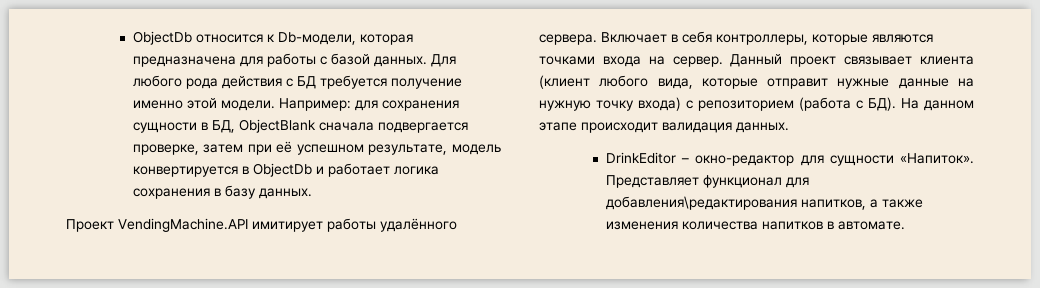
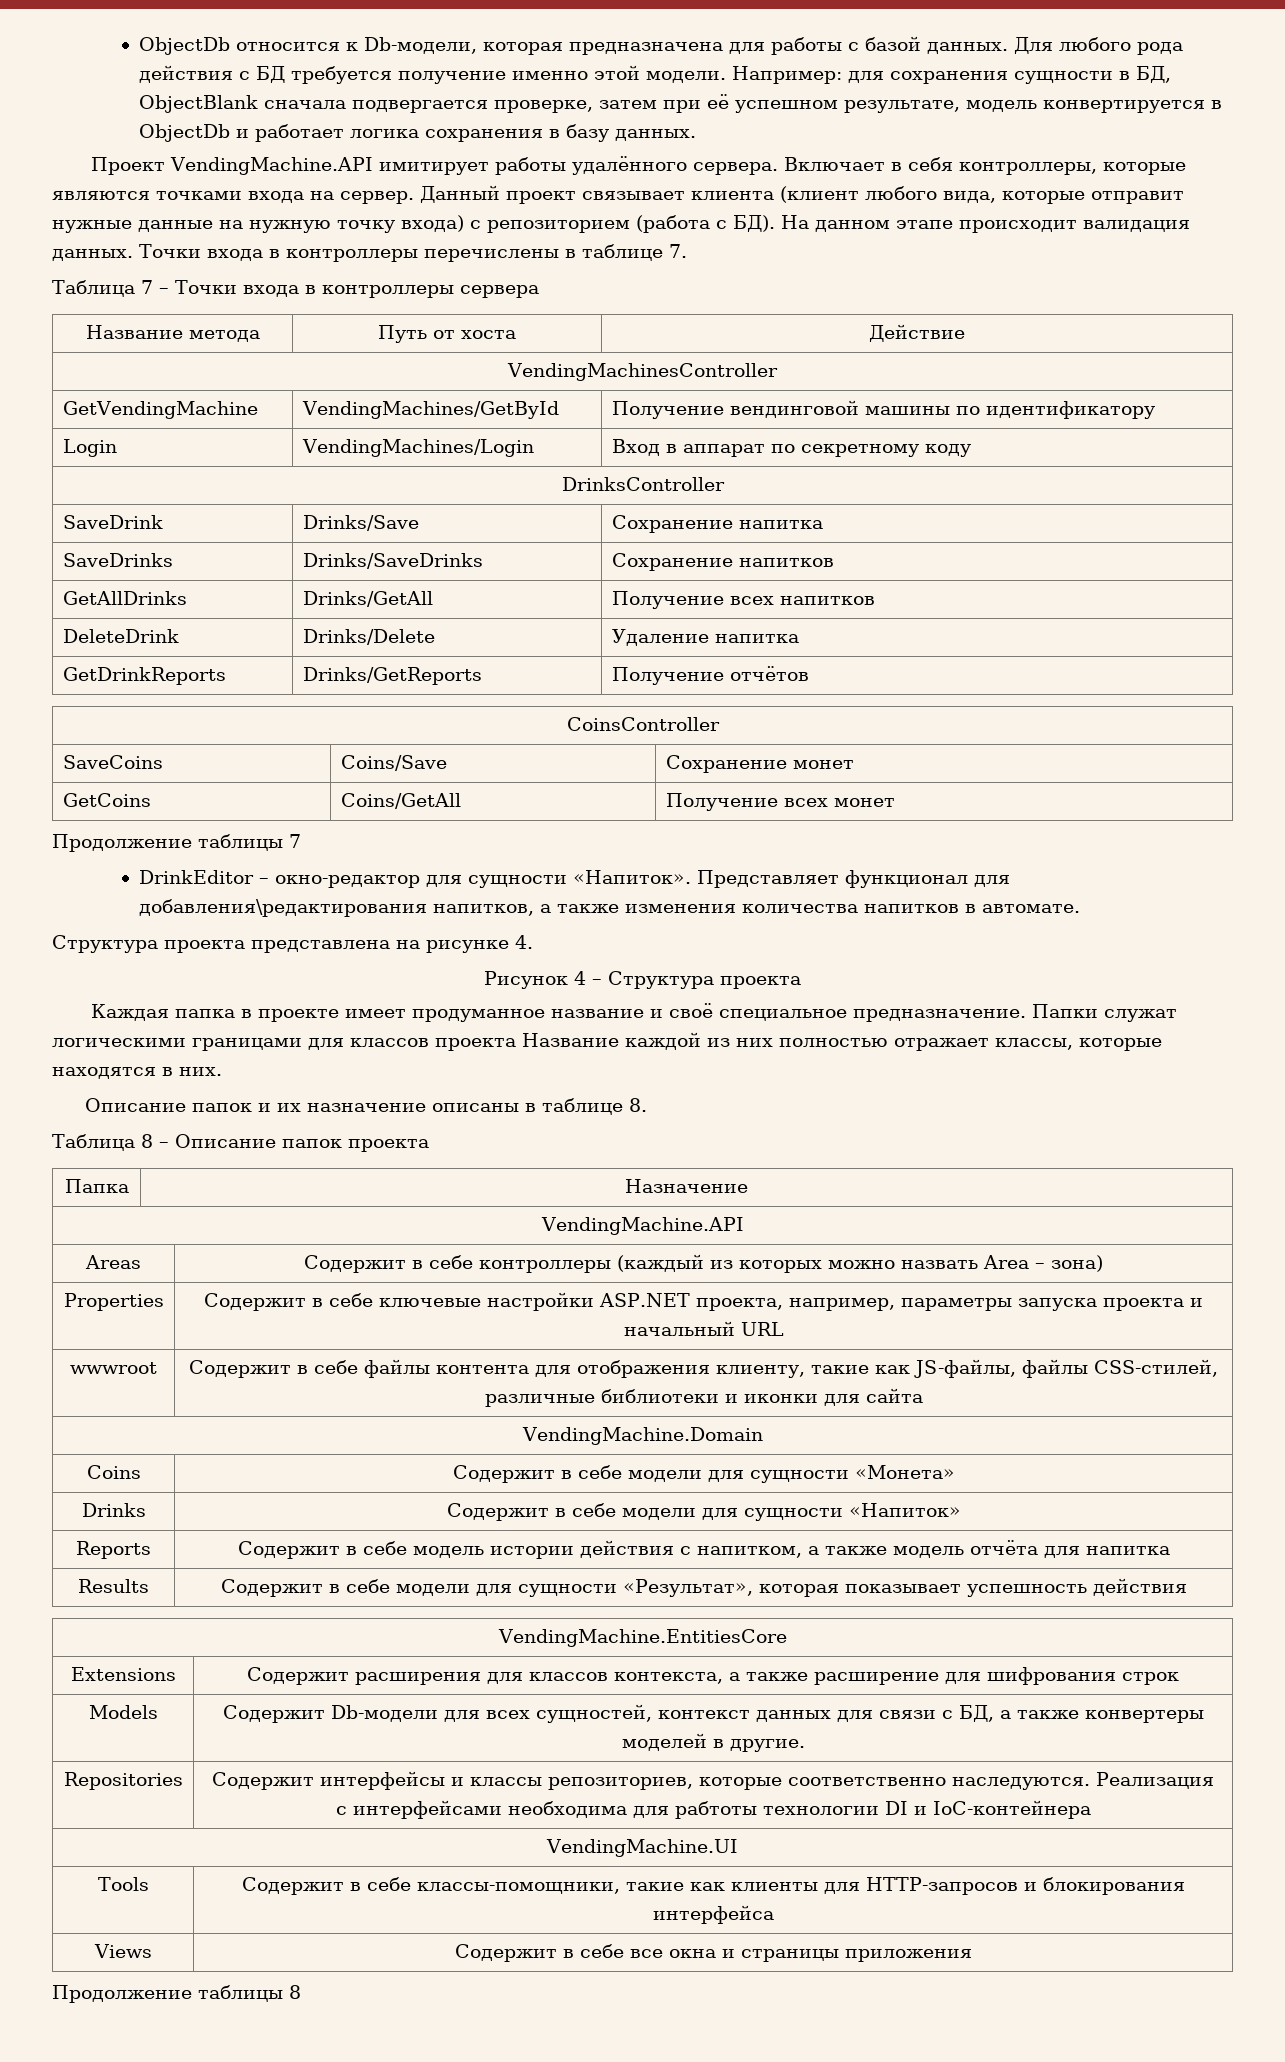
+ Точки входа в контроллеры перечислены в таблице 7.
+ Таблица 7 – Точки входа в контроллеры сервера
+ Название метода | Путь от хоста | Действие
+ VendingMachinesController
+ GetVendingMachine | VendingMachines/GetById | Получение вендинговой машины по идентификатору
+ Login | VendingMachines/Login | Вход в аппарат по секретному коду
+ DrinksController
+ SaveDrink | Drinks/Save | Сохранение напитка
+ SaveDrinks | Drinks/SaveDrinks | Сохранение напитков
+ GetAllDrinks | Drinks/GetAll | Получение всех напитков
+ DeleteDrink | Drinks/Delete | Удаление напитка
+ GetDrinkReports | Drinks/GetReports | Получение отчётов
+ CoinsController
+ SaveCoins | Coins/Save | Сохранение монет
+ GetCoins | Coins/GetAll | Получение всех монет
+ Продолжение таблицы 7
+ Структура проекта представлена на рисунке 4.
+ Рисунок 4 – Структура проекта
+ Каждая папка в проекте имеет продуманное название и своё специальное предназначение. Папки служат логическими границами для классов проекта Название каждой из них полностью отражает классы, которые находятся в них.
+ Описание папок и их назначение описаны в таблице 8.
+ Таблица 8 – Описание папок проекта
+ Папка | Назначение
+ VendingMachine.API
+ Areas | Содержит в себе контроллеры (каждый из которых можно назвать Area – зона)
+ Properties | Содержит в себе ключевые настройки ASP.NET проекта, например, параметры запуска проекта и начальный URL
+ wwwroot | Содержит в себе файлы контента для отображения клиенту, такие как JS-файлы, файлы CSS-стилей, различные библиотеки и иконки для сайта
+ VendingMachine.Domain
+ Coins | Содержит в себе модели для сущности «Монета»
+ Drinks | Содержит в себе модели для сущности «Напиток»
+ Reports | Содержит в себе модель истории действия с напитком, а также модель отчёта для напитка
+ Results | Содержит в себе модели для сущности «Результат», которая показывает успешность действия
+ VendingMachine.EntitiesCore
+ Extensions | Содержит расширения для классов контекста, а также расширение для шифрования строк
+ Models | Содержит Db-модели для всех сущностей, контекст данных для связи с БД, а также конвертеры моделей в другие.
+ Repositories | Содержит интерфейсы и классы репозиториев, которые соответственно наследуются. Реализация с интерфейсами необходима для рабтоты технологии DI и IoC-контейнера
+ VendingMachine.UI
+ Tools | Содержит в себе классы-помощники, такие как клиенты для HTTP-запросов и блокирования интерфейса
+ Views | Содержит в себе все окна и страницы приложения
+ Продолжение таблицы 8

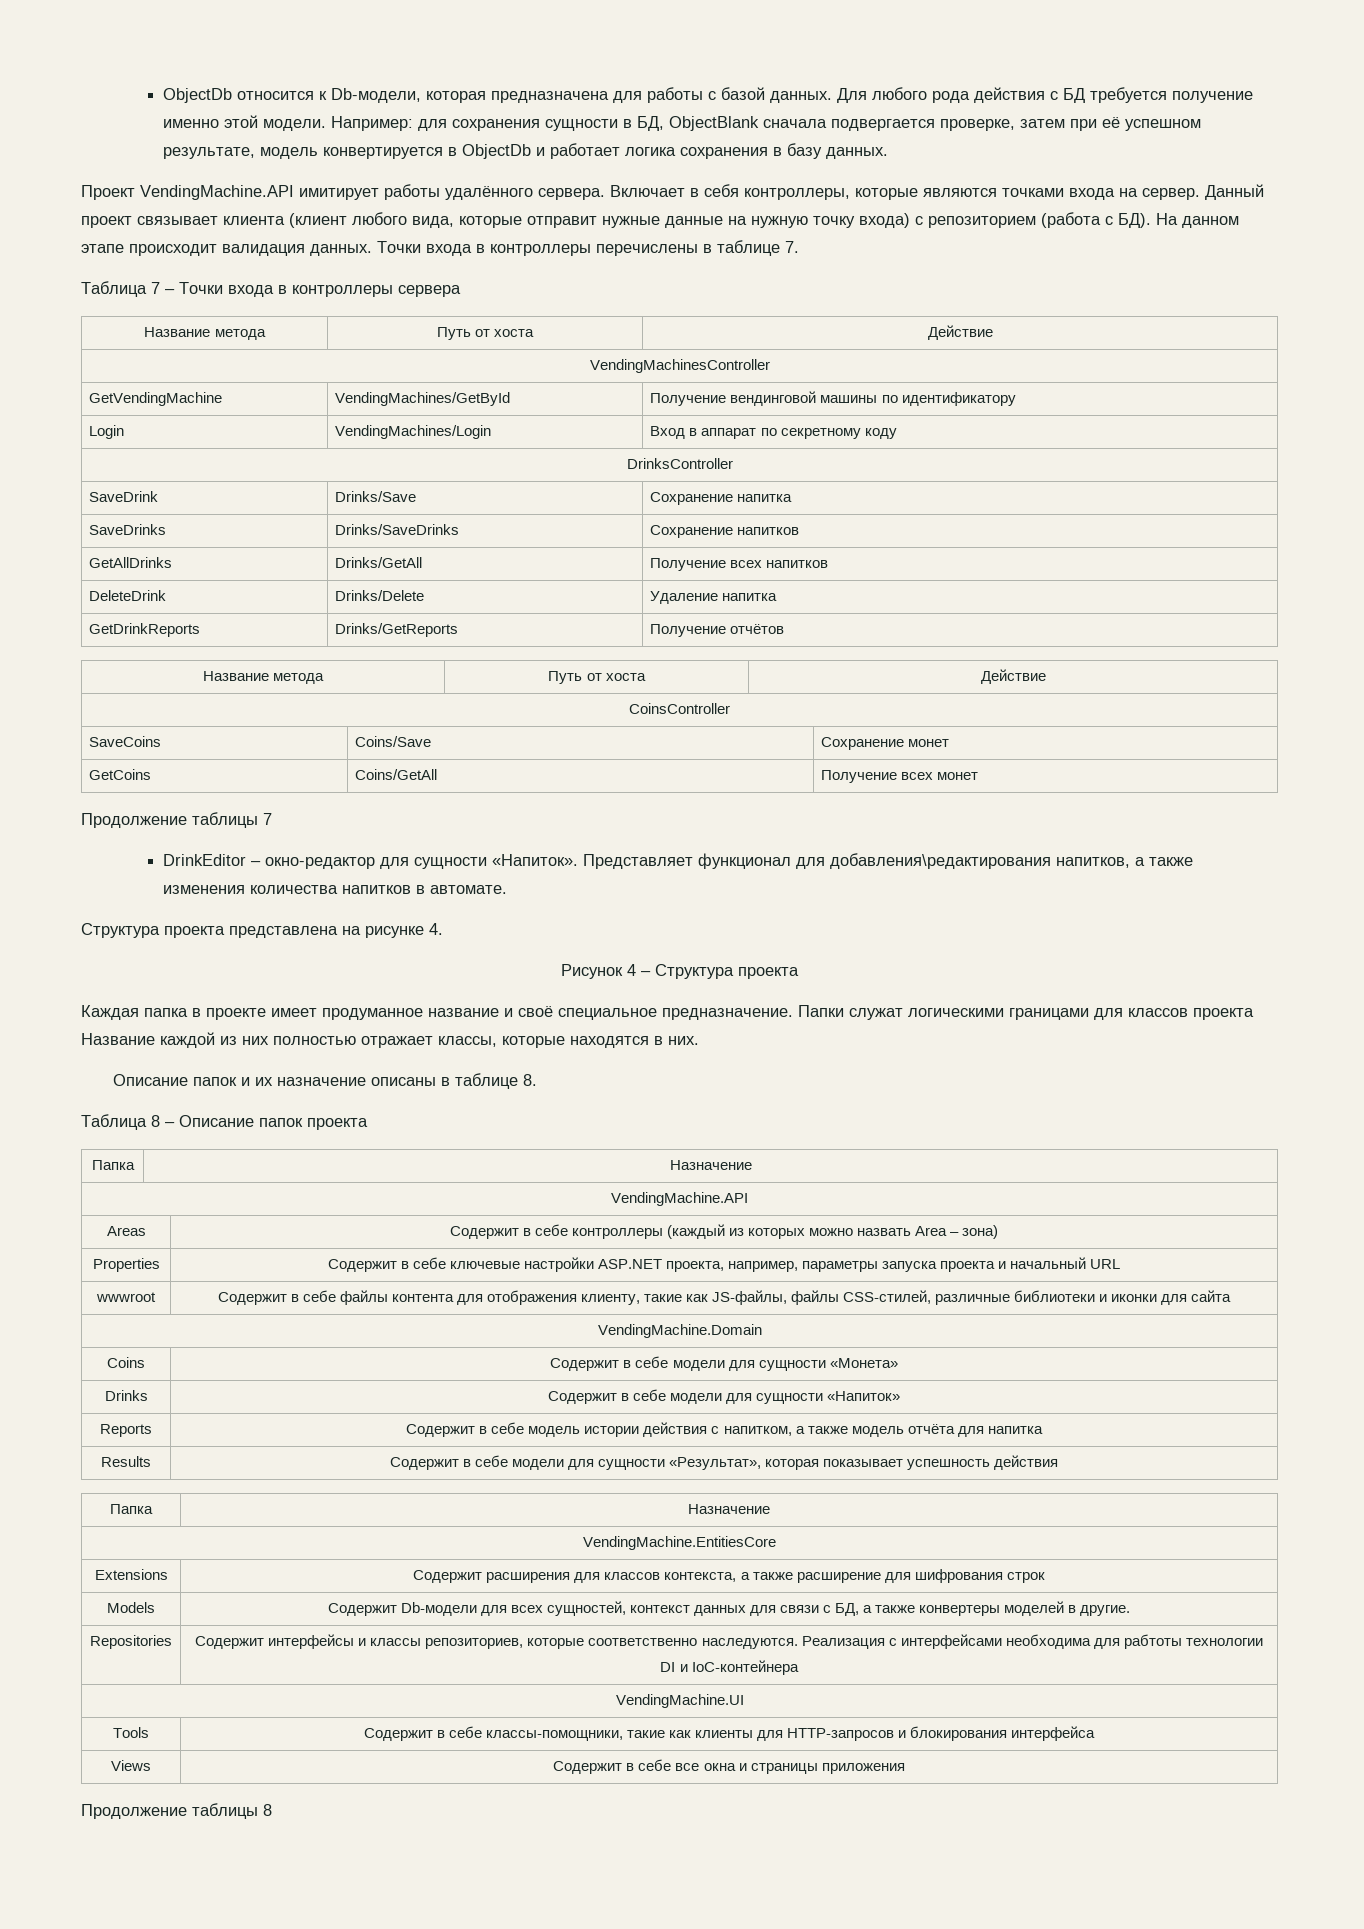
  GetDrinkReports | Drinks/GetReports | Получение отчётов
+ Название метода | Путь от хоста | Действие
  Results | Содержит в себе модели для сущности «Результат», которая показывает успешность действия
+ Папка | Назначение

